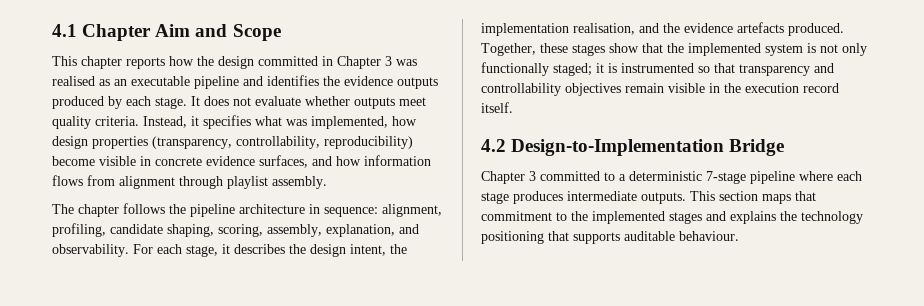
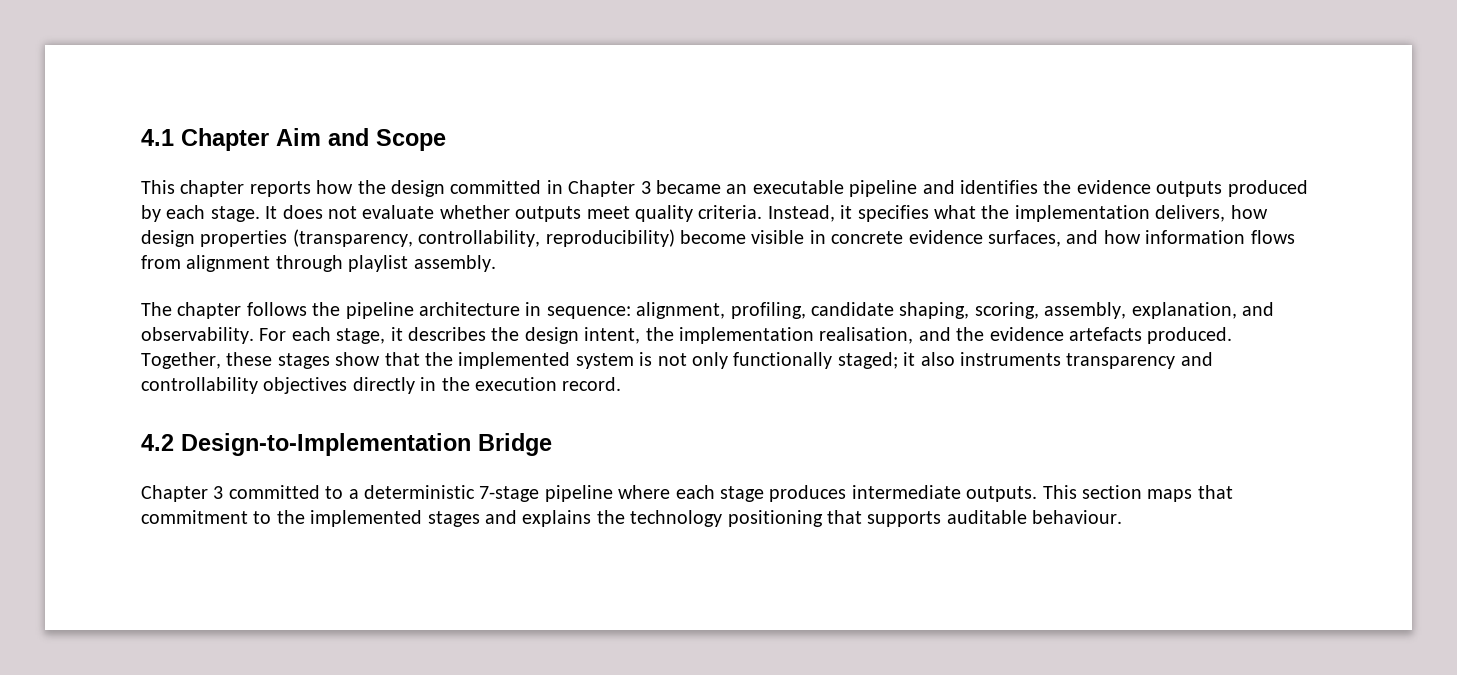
- This chapter reports how the design committed in Chapter 3 was realised as an executable pipeline and identifies the evidence outputs produced by each stage.
+ This chapter reports how the design committed in Chapter 3 became an executable pipeline and identifies the evidence outputs produced by each stage.
- Instead, it specifies what was implemented, how design properties (transparency, controllability, reproducibility) become visible in concrete evidence surfaces, and how information flows from alignment through playlist assembly.
+ Instead, it specifies what the implementation delivers, how design properties (transparency, controllability, reproducibility) become visible in concrete evidence surfaces, and how information flows from alignment through playlist assembly.
- Together, these stages show that the implemented system is not only functionally staged; it is instrumented so that transparency and controllability objectives remain visible in the execution record itself.
+ Together, these stages show that the implemented system is not only functionally staged; it also instruments transparency and controllability objectives directly in the execution record.

